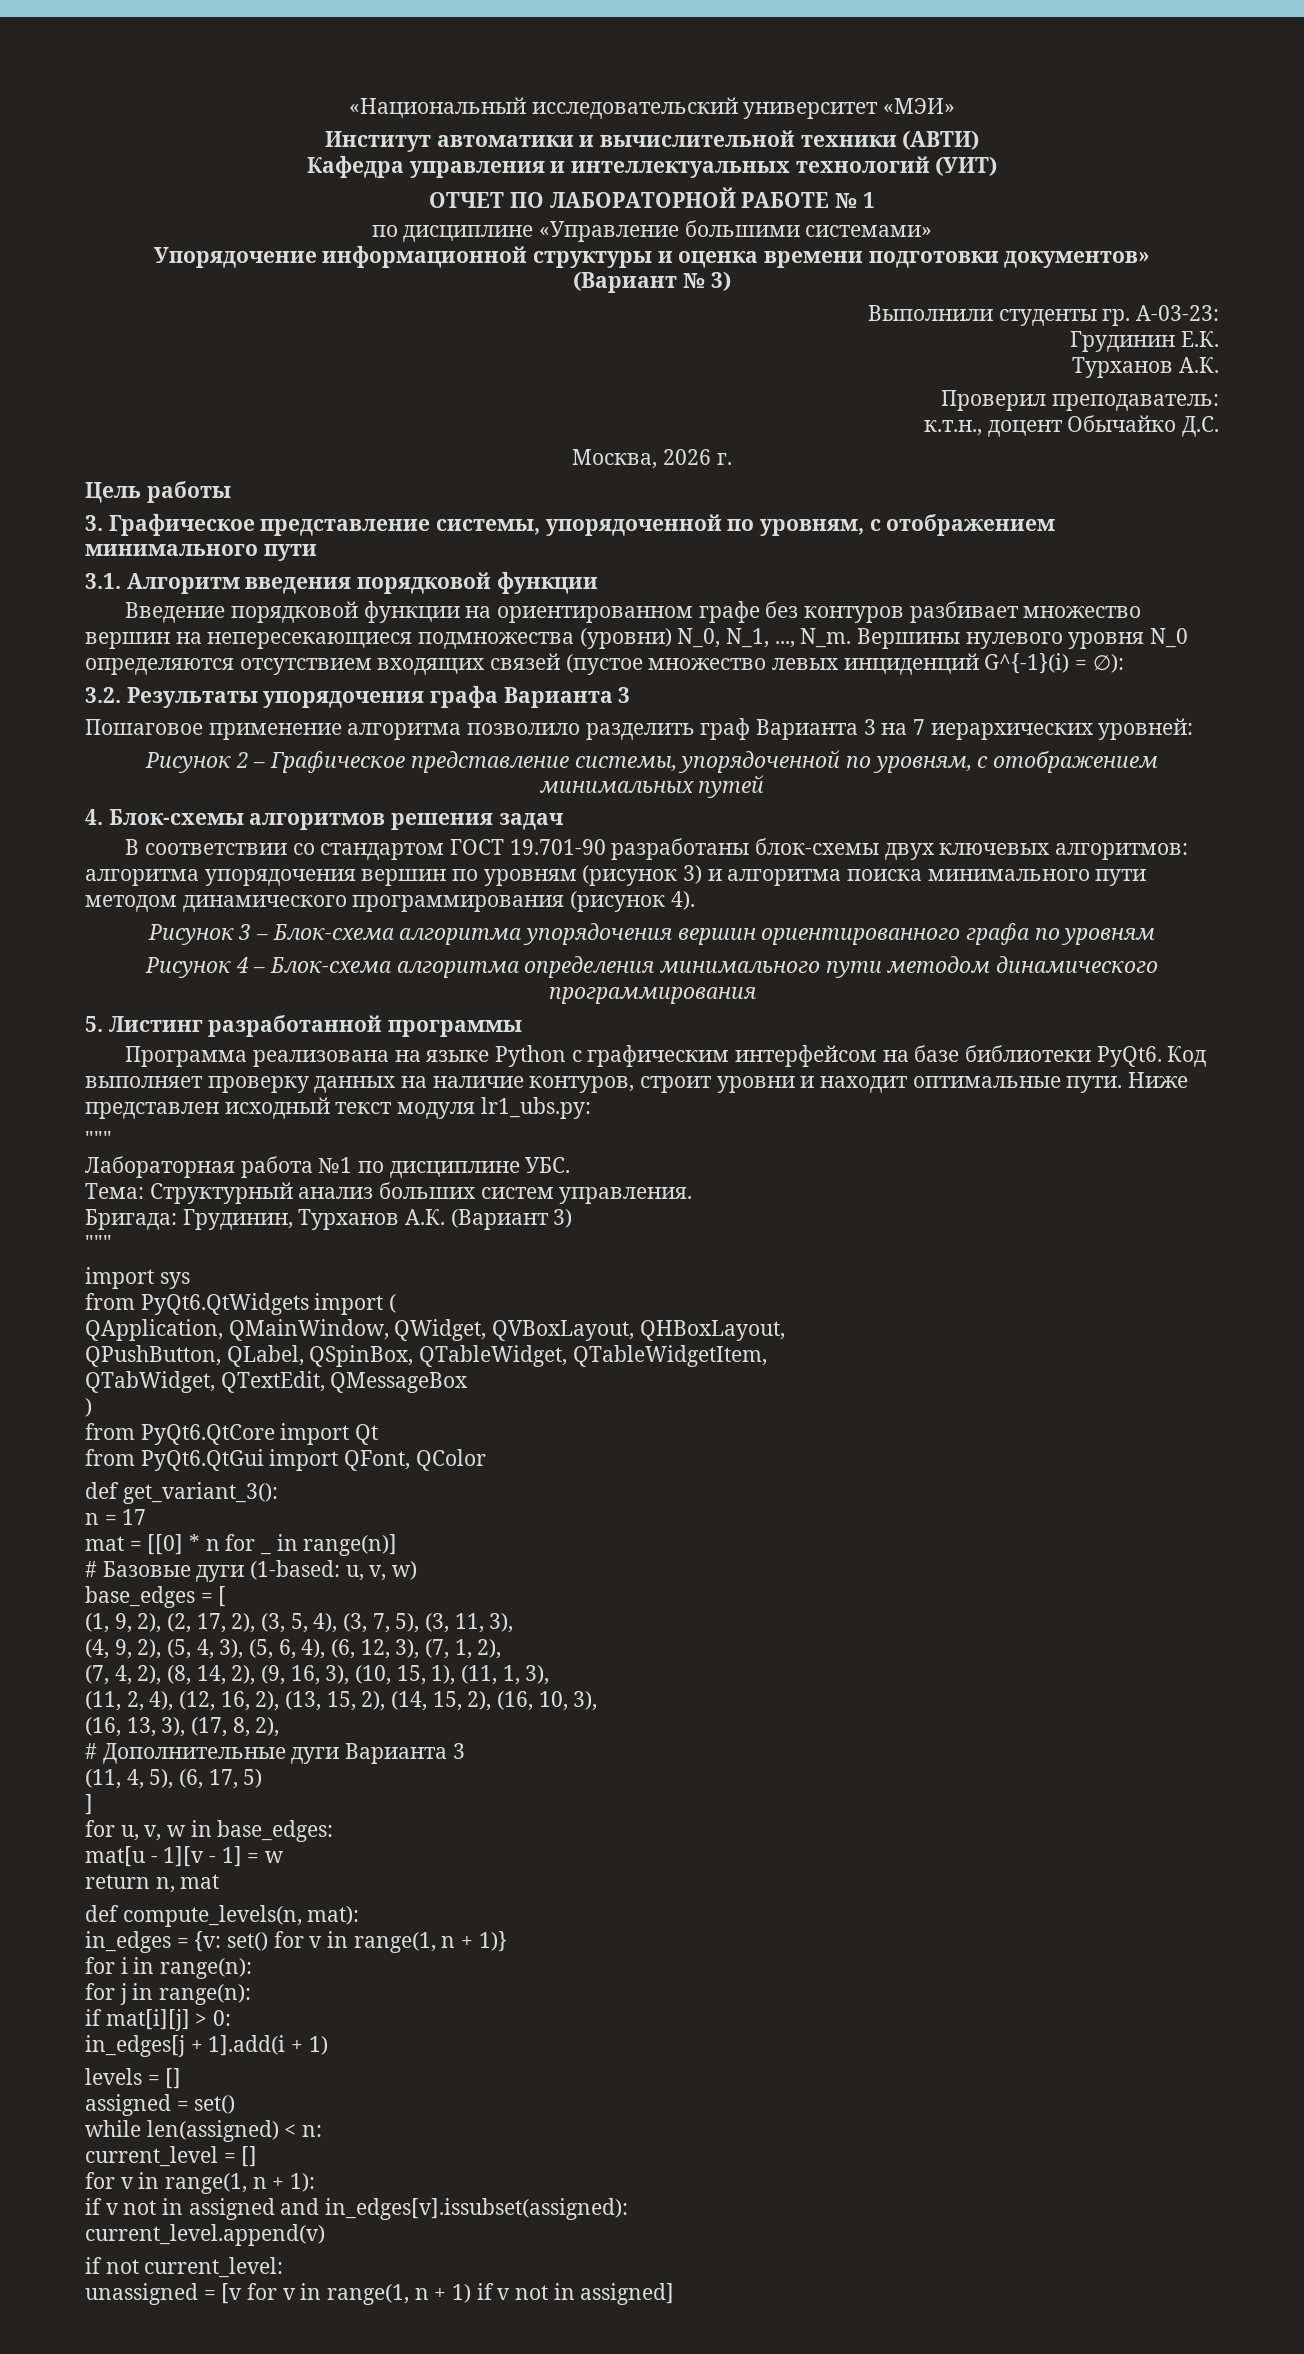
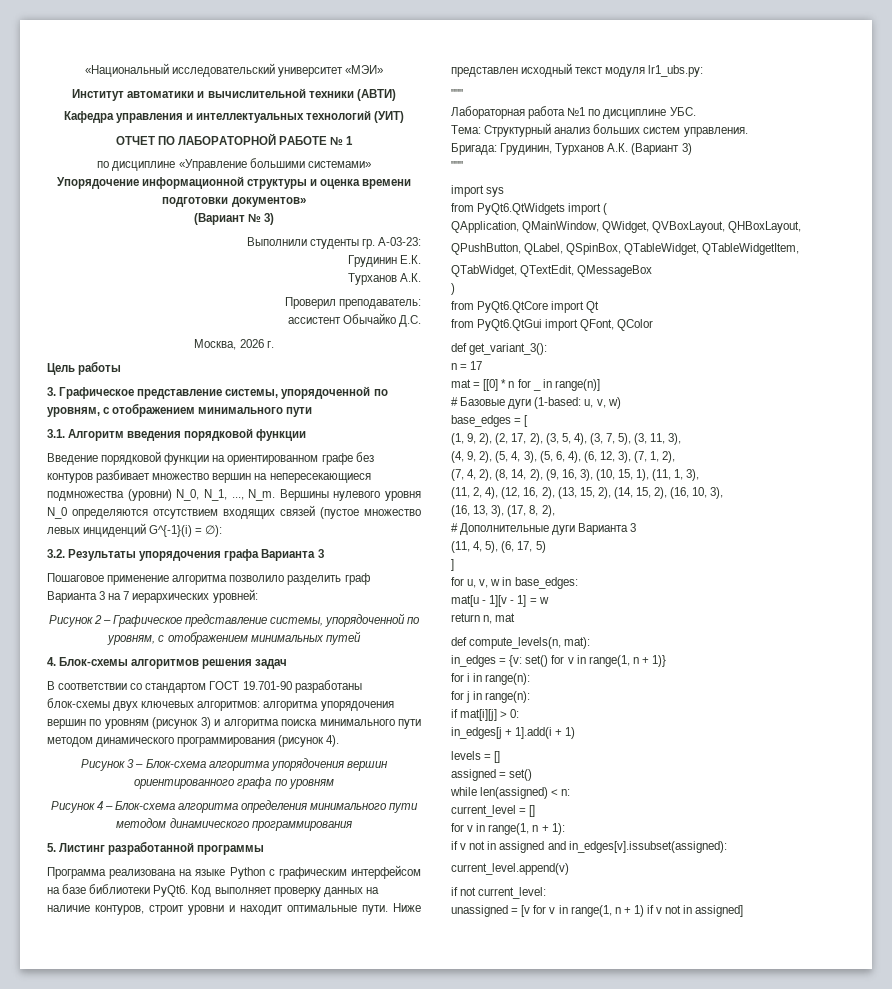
- к.т.н., доцент Обычайко Д.С.
+ ассистент Обычайко Д.С.

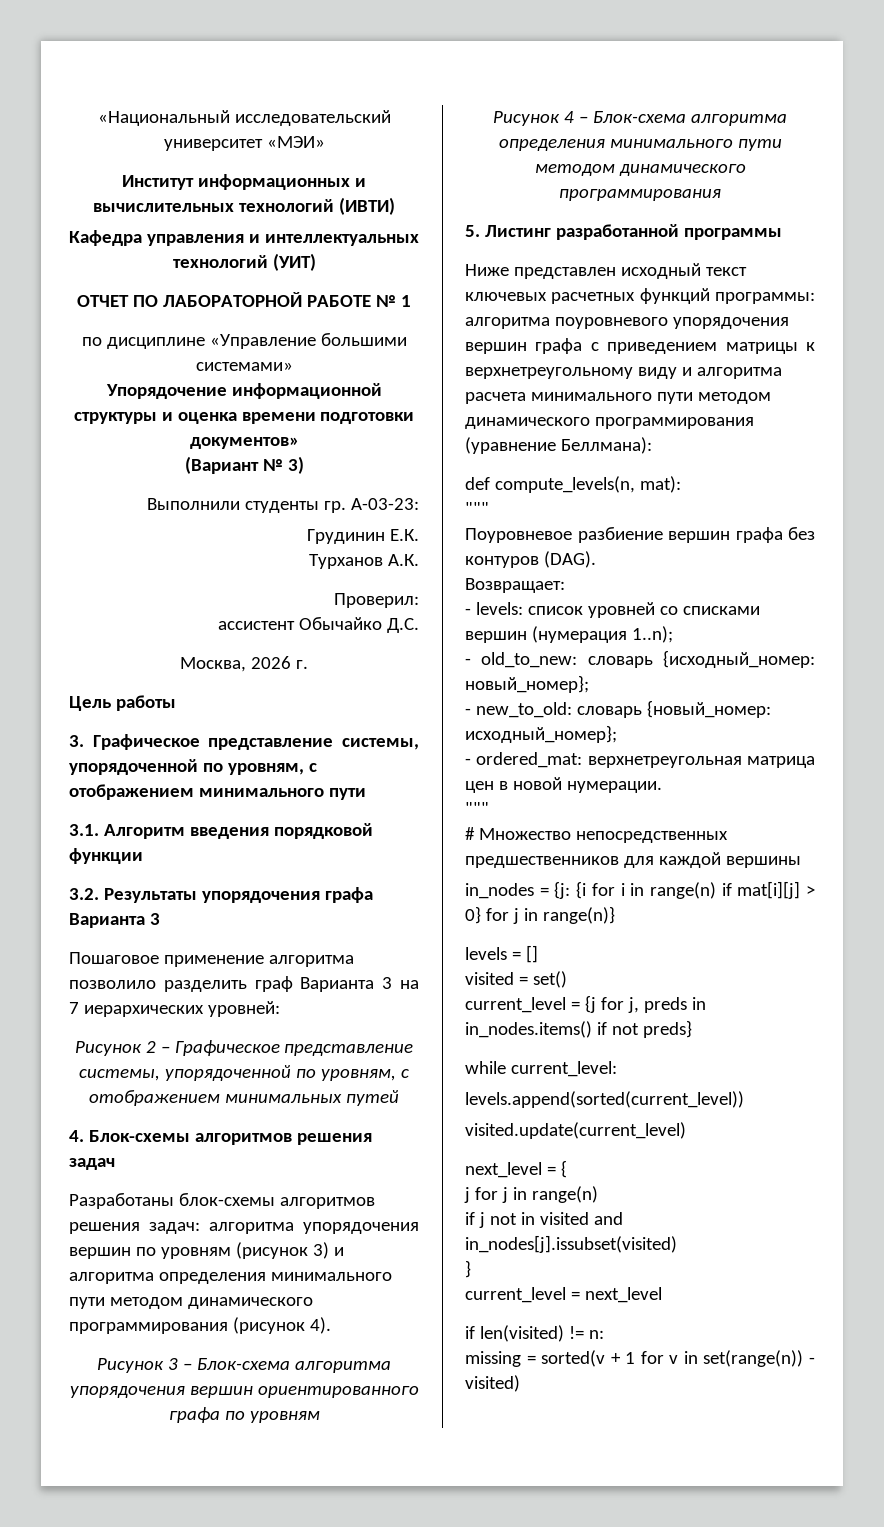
- Институт автоматики и вычислительной техники (АВТИ)
+ Институт информационных и вычислительных технологий (ИВТИ)
- Проверил преподаватель:
+ Проверил:
- Введение порядковой функции на ориентированном графе без контуров разбивает множество вершин на непересекающиеся подмножества (уровни) N_0, N_1, ..., N_m. Вершины нулевого уровня N_0 определяются отсутствием входящих связей (пустое множество левых инциденций G^{-1}(i) = ∅):
- В соответствии со стандартом ГОСТ 19.701-90 разработаны блок-схемы двух ключевых алгоритмов: алгоритма упорядочения вершин по уровням (рисунок 3) и алгоритма поиска минимального пути методом динамического программирования (рисунок 4).
+ Разработаны блок-схемы алгоритмов решения задач: алгоритма упорядочения вершин по уровням (рисунок 3) и алгоритма определения минимального пути методом динамического программирования (рисунок 4).
- Программа реализована на языке Python с графическим интерфейсом на базе библиотеки PyQt6. Код выполняет проверку данных на наличие контуров, строит уровни и находит оптимальные пути. Ниже представлен исходный текст модуля lr1_ubs.py:
+ Ниже представлен исходный текст ключевых расчетных функций программы: алгоритма поуровневого упорядочения вершин графа с приведением матрицы к верхнетреугольному виду и алгоритма расчета минимального пути методом динамического программирования (уравнение Беллмана):
+ def compute_levels(n, mat):
  """
- Лабораторная работа №1 по дисциплине УБС.
- Тема: Структурный анализ больших систем управления.
- Бригада: Грудинин, Турханов А.К. (Вариант 3)
+ Поуровневое разбиение вершин графа без контуров (DAG).
+ Возвращает:
+ - levels: список уровней со списками вершин (нумерация 1..n);
+ - old_to_new: словарь {исходный_номер: новый_номер};
+ - new_to_old: словарь {новый_номер: исходный_номер};
+ - ordered_mat: верхнетреугольная матрица цен в новой нумерации.
  """
- import sys
- from PyQt6.QtWidgets import (
- QApplication, QMainWindow, QWidget, QVBoxLayout, QHBoxLayout,
- QPushButton, QLabel, QSpinBox, QTableWidget, QTableWidgetItem,
- QTabWidget, QTextEdit, QMessageBox
- )
- from PyQt6.QtCore import Qt
- from PyQt6.QtGui import QFont, QColor
- def get_variant_3():
- n = 17
- mat = [[0] * n for _ in range(n)]
- # Базовые дуги (1-based: u, v, w)
- base_edges = [
- (1, 9, 2), (2, 17, 2), (3, 5, 4), (3, 7, 5), (3, 11, 3),
- (4, 9, 2), (5, 4, 3), (5, 6, 4), (6, 12, 3), (7, 1, 2),
- (7, 4, 2), (8, 14, 2), (9, 16, 3), (10, 15, 1), (11, 1, 3),
- (11, 2, 4), (12, 16, 2), (13, 15, 2), (14, 15, 2), (16, 10, 3),
- (16, 13, 3), (17, 8, 2),
- # Дополнительные дуги Варианта 3
- (11, 4, 5), (6, 17, 5)
- ]
- for u, v, w in base_edges:
- mat[u - 1][v - 1] = w
- return n, mat
- def compute_levels(n, mat):
- in_edges = {v: set() for v in range(1, n + 1)}
- for i in range(n):
- for j in range(n):
- if mat[i][j] > 0:
- in_edges[j + 1].add(i + 1)
+ # Множество непосредственных предшественников для каждой вершины
+ in_nodes = {j: {i for i in range(n) if mat[i][j] > 0} for j in range(n)}
- assigned = set()
+ visited = set()
- while len(assigned) < n:
- current_level = []
- for v in range(1, n + 1):
- if v not in assigned and in_edges[v].issubset(assigned):
- current_level.append(v)
- if not current_level:
- unassigned = [v for v in range(1, n + 1) if v not in assigned]
+ current_level = {j for j, preds in in_nodes.items() if not preds}
+ while current_level:
+ levels.append(sorted(current_level))
+ visited.update(current_level)
+ next_level = {
+ j for j in range(n)
+ if j not in visited and in_nodes[j].issubset(visited)
+ }
+ current_level = next_level
+ if len(visited) != n:
+ missing = sorted(v + 1 for v in set(range(n)) - visited)

